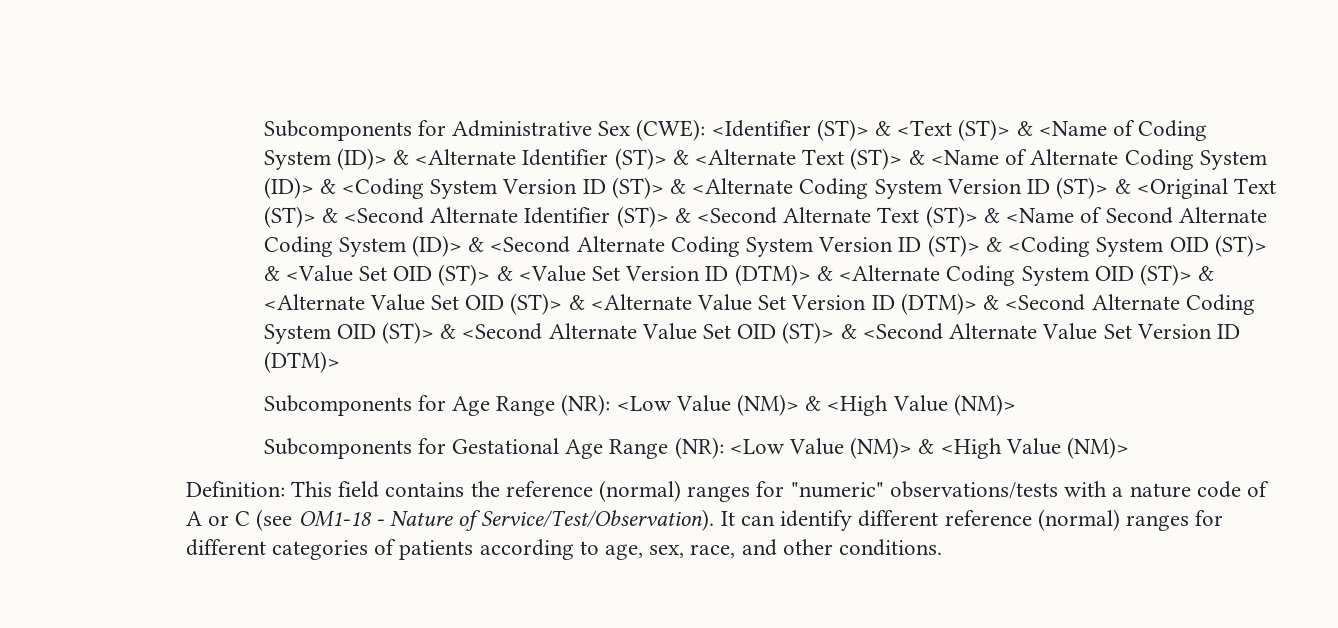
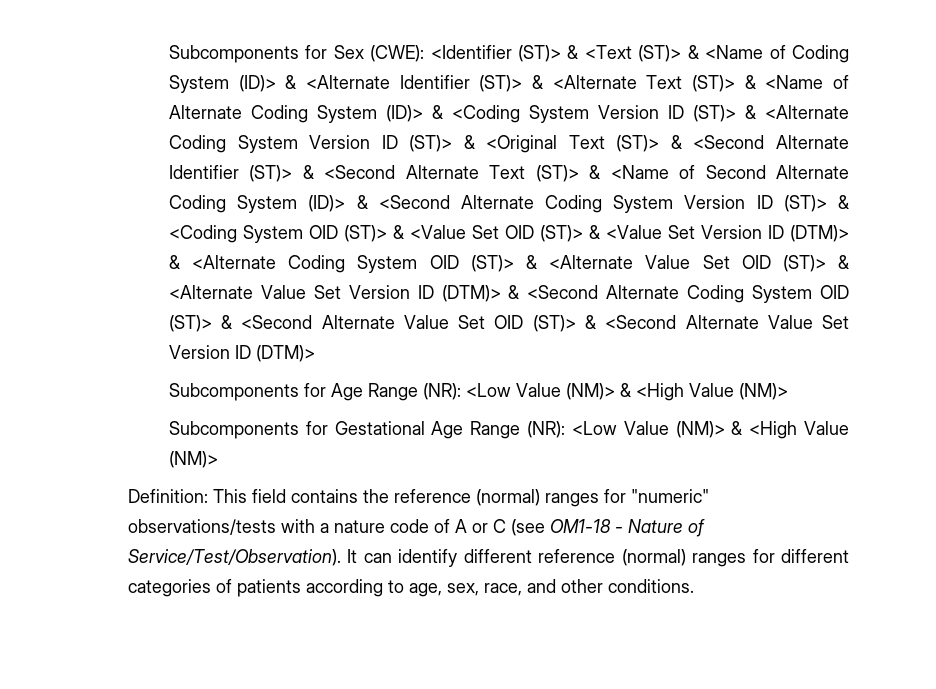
- Subcomponents for Administrative Sex (CWE):
+ Subcomponents for Sex (CWE):

